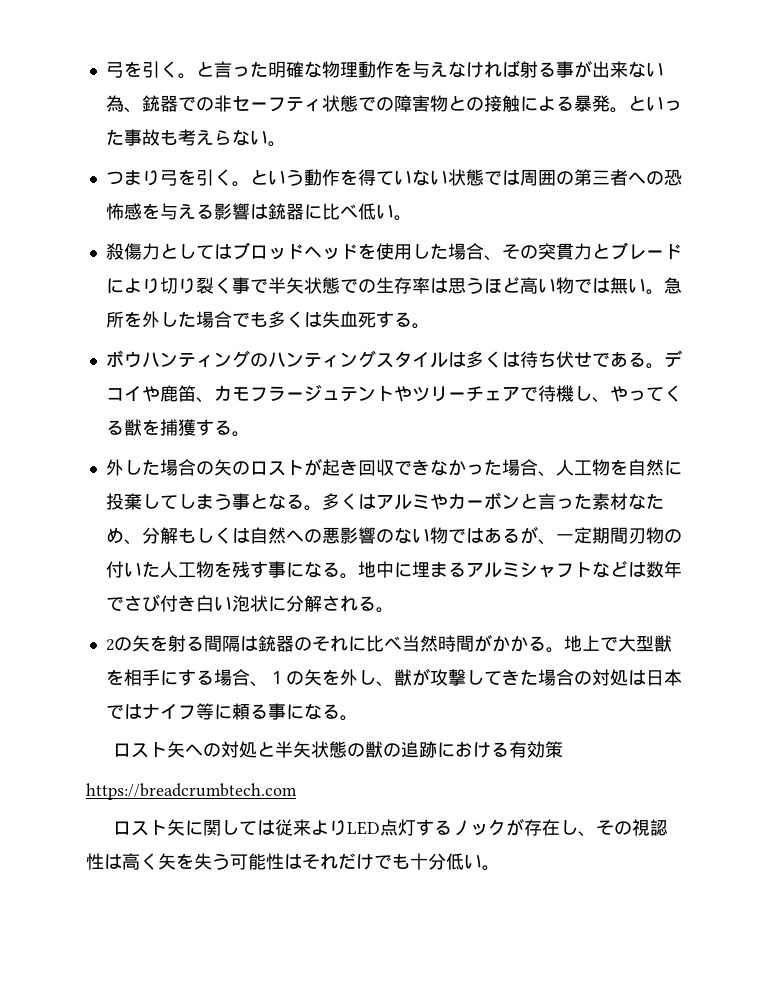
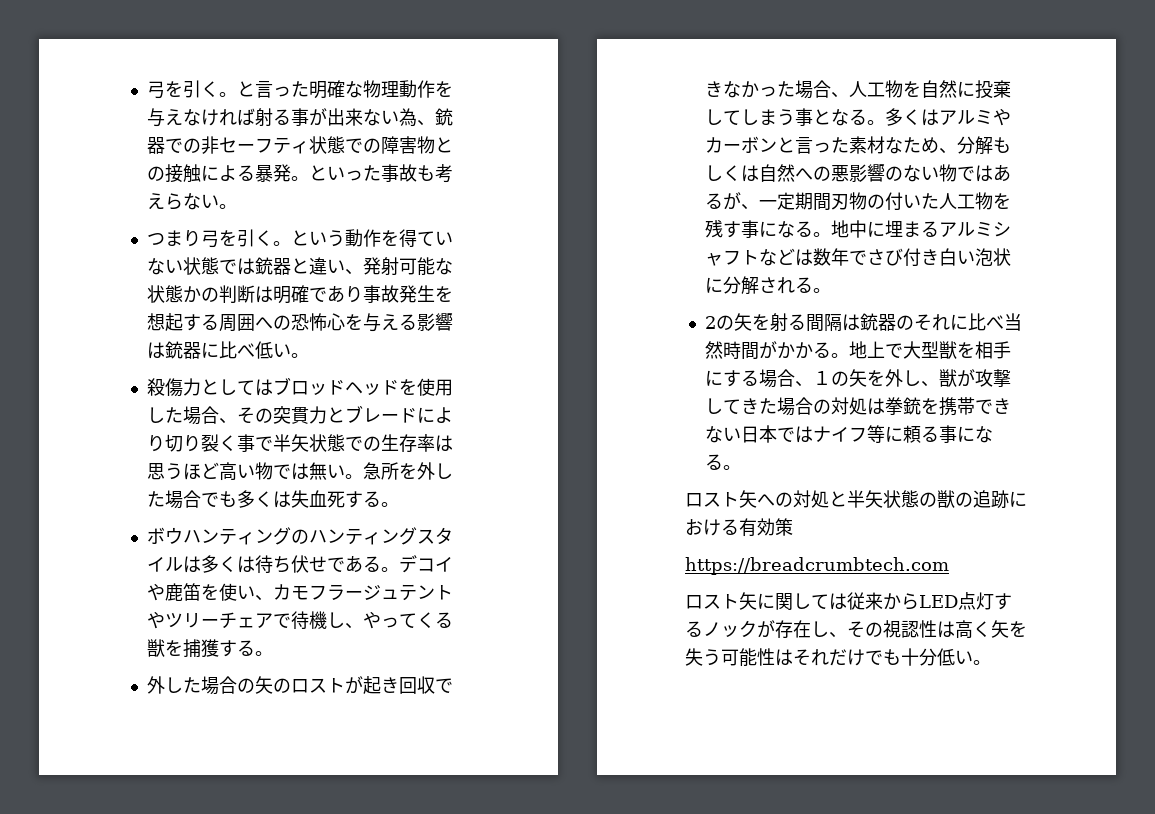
- という動作を得ていない状態では周囲の第三者への恐怖感を与える影響は銃器に比べ低い。
+ という動作を得ていない状態では銃器と違い、発射可能な状態かの判断は明確であり事故発生を想起する周囲への恐怖心を与える影響は銃器に比べ低い。
- デコイや鹿笛、カモフラージュテントやツリーチェアで待機し、やってくる獣を捕獲する。
+ デコイや鹿笛を使い、カモフラージュテントやツリーチェアで待機し、やってくる獣を捕獲する。
- 地上で大型獣を相手にする場合、１の矢を外し、獣が攻撃してきた場合の対処は日本ではナイフ等に頼る事になる。
+ 地上で大型獣を相手にする場合、１の矢を外し、獣が攻撃してきた場合の対処は拳銃を携帯できない日本ではナイフ等に頼る事になる。
- ロスト矢に関しては従来よりLED点灯するノックが存在し、その視認性は高く矢を失う可能性はそれだけでも十分低い。
+ ロスト矢に関しては従来からLED点灯するノックが存在し、その視認性は高く矢を失う可能性はそれだけでも十分低い。

